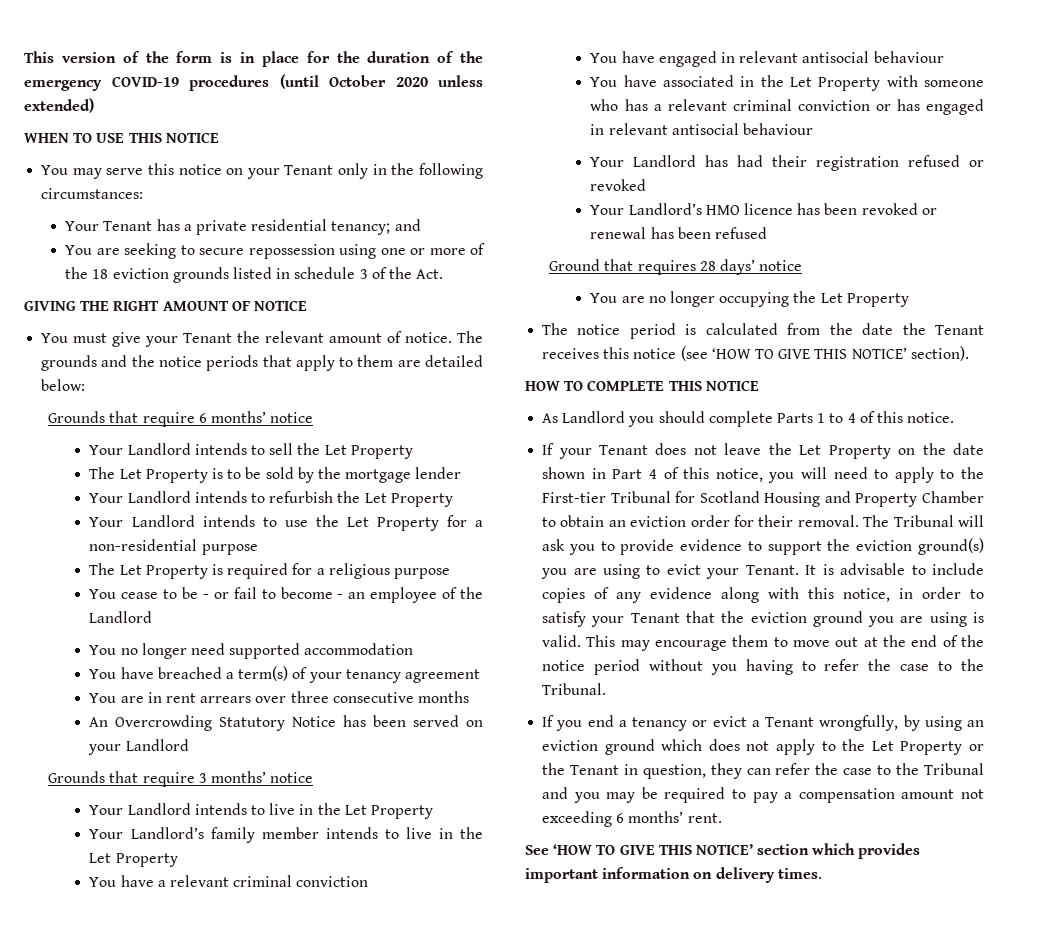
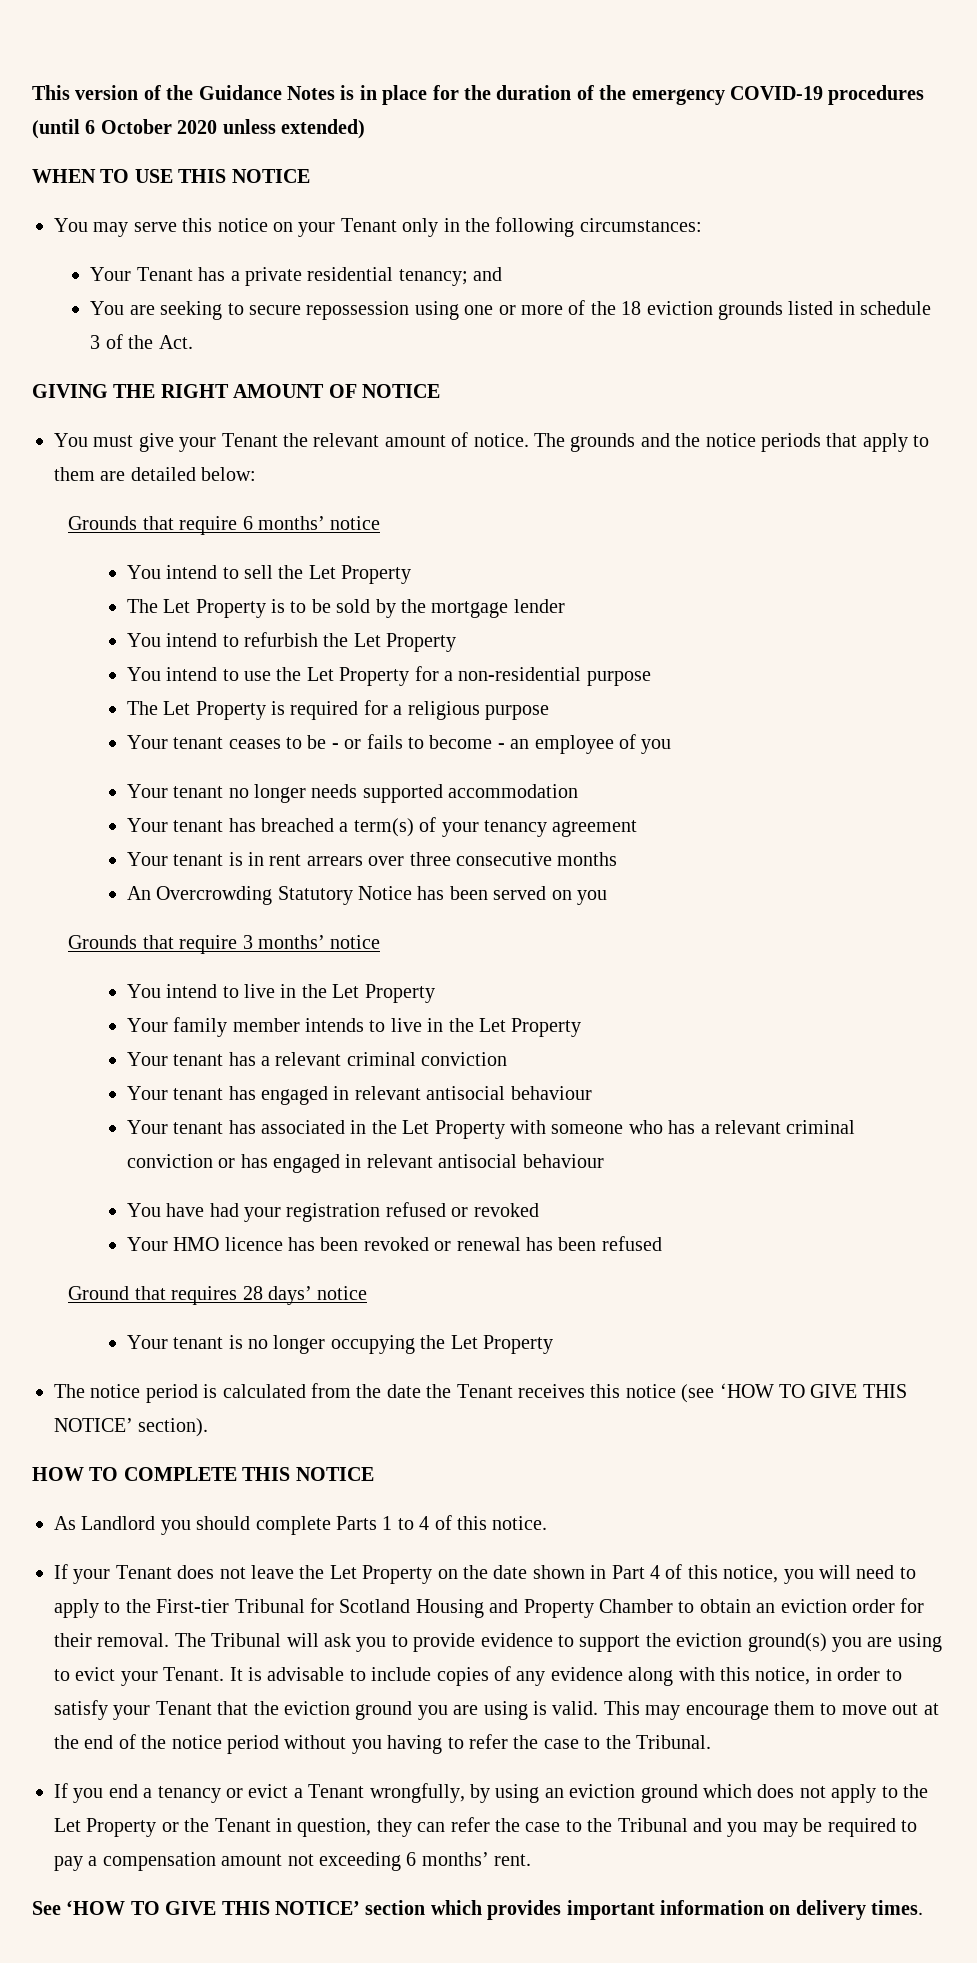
- This version of the form is in place for the duration of the emergency COVID-19 procedures (until October 2020 unless extended)
+ This version of the Guidance Notes is in place for the duration of the emergency COVID-19 procedures (until 6 October 2020 unless extended)
- Your Landlord intends to sell the Let Property
+ You intend to sell the Let Property
- Your Landlord intends to refurbish the Let Property
+ You intend to refurbish the Let Property
- Your Landlord intends to use the Let Property for a non-residential purpose
+ You intend to use the Let Property for a non-residential purpose
- You cease to be - or fail to become - an employee of the Landlord
- You no longer need supported accommodation
+ Your tenant ceases to be - or fails to become - an employee of you
+ Your tenant no longer needs supported accommodation
- You have breached a term(s) of your tenancy agreement
+ Your tenant has breached a term(s) of your tenancy agreement
- You are in rent arrears over three consecutive months
+ Your tenant is in rent arrears over three consecutive months
- An Overcrowding Statutory Notice has been served on your Landlord
+ An Overcrowding Statutory Notice has been served on you
- Your Landlord intends to live in the Let Property
- Your Landlord’s family member intends to live in the Let Property
+ You intend to live in the Let Property
+ Your family member intends to live in the Let Property
- You have a relevant criminal conviction
+ Your tenant has a relevant criminal conviction
- You have engaged in relevant antisocial behaviour
- You have associated in the Let Property with someone who has a relevant criminal conviction or has engaged in relevant antisocial behaviour
+ Your tenant has engaged in relevant antisocial behaviour
+ Your tenant has associated in the Let Property with someone who has a relevant criminal conviction or has engaged in relevant antisocial behaviour
- Your Landlord has had their registration refused or revoked
+ You have had your registration refused or revoked
- Your Landlord’s HMO licence has been revoked or renewal has been refused
+ Your HMO licence has been revoked or renewal has been refused
- You are no longer occupying the Let Property
+ Your tenant is no longer occupying the Let Property

